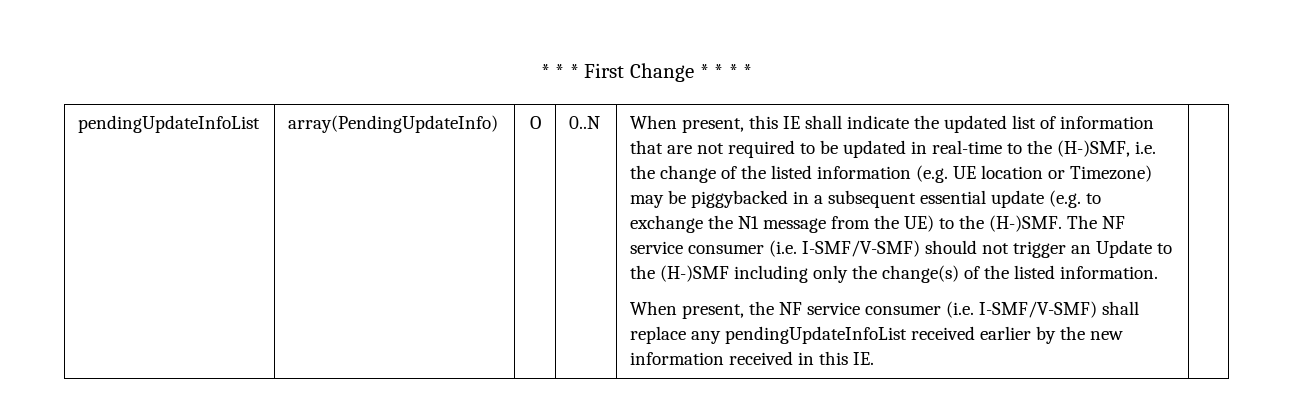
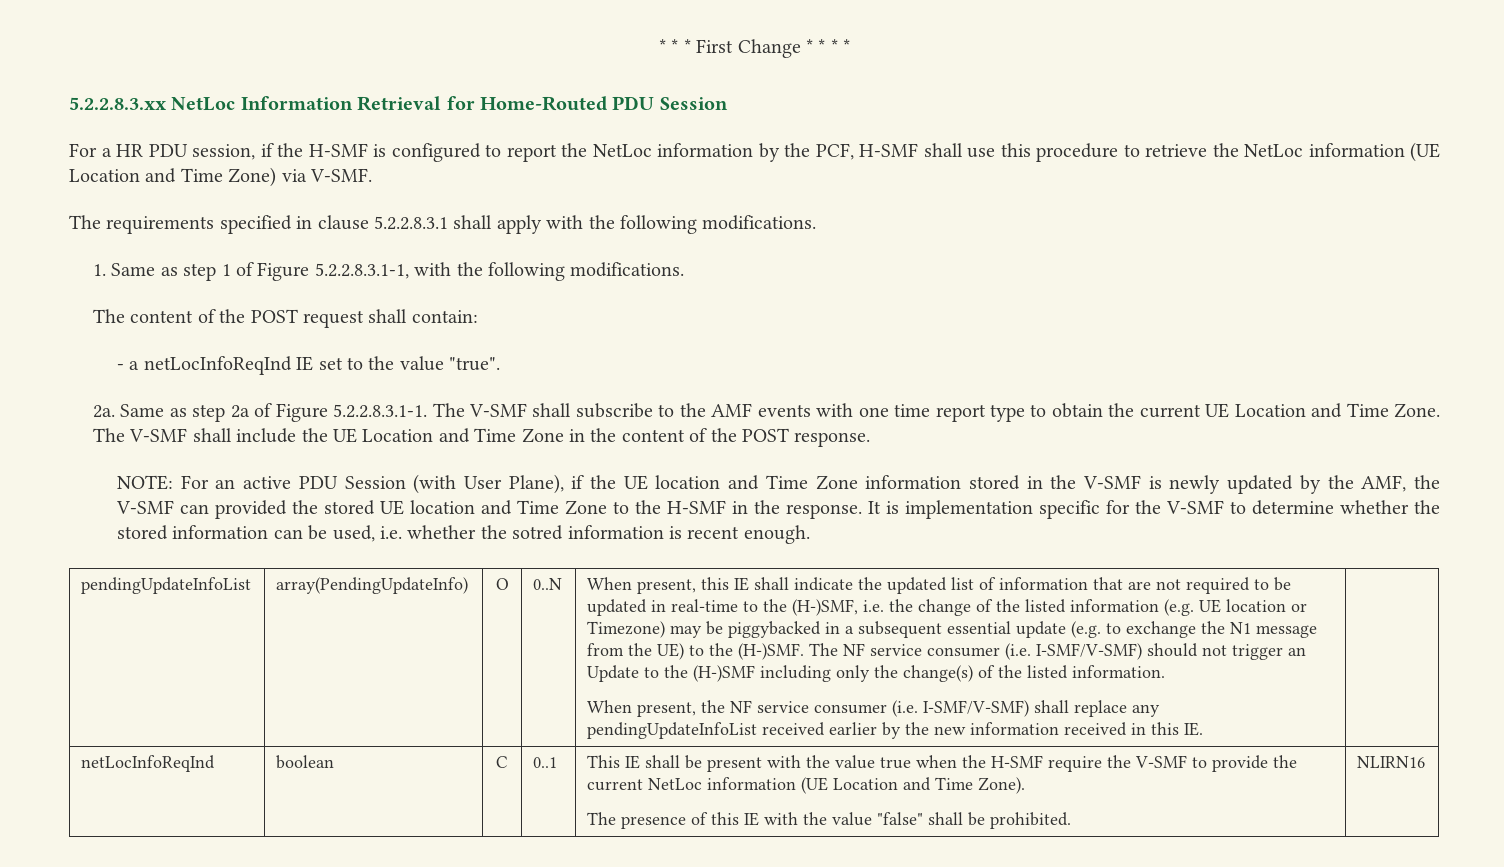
+ 5.2.2.8.3.xx NetLoc Information Retrieval for Home-Routed PDU Session
+ For a HR PDU session, if the H-SMF is configured to report the NetLoc information by the PCF, H-SMF shall use this procedure to retrieve the NetLoc information (UE Location and Time Zone) via V-SMF.
+ The requirements specified in clause 5.2.2.8.3.1 shall apply with the following modifications.
+ 1. Same as step 1 of Figure 5.2.2.8.3.1-1, with the following modifications.
+ The content of the POST request shall contain:
+ - a netLocInfoReqInd IE set to the value "true".
+ 2a. Same as step 2a of Figure 5.2.2.8.3.1-1. The V-SMF shall subscribe to the AMF events with one time report type to obtain the current UE Location and Time Zone. The V-SMF shall include the UE Location and Time Zone in the content of the POST response.
+ NOTE: For an active PDU Session (with User Plane), if the UE location and Time Zone information stored in the V-SMF is newly updated by the AMF, the V-SMF can provided the stored UE location and Time Zone to the H-SMF in the response. It is implementation specific for the V-SMF to determine whether the stored information can be used, i.e. whether the sotred information is recent enough.
+ netLocInfoReqInd | boolean | C | 0..1 | This IE shall be present with the value true when the H-SMF require the V-SMF to provide the current NetLoc information (UE Location and Time Zone).
+ The presence of this IE with the value "false" shall be prohibited. | NLIRN16

